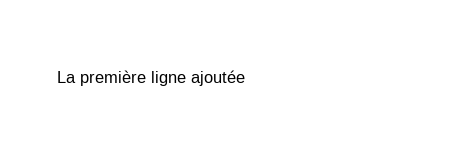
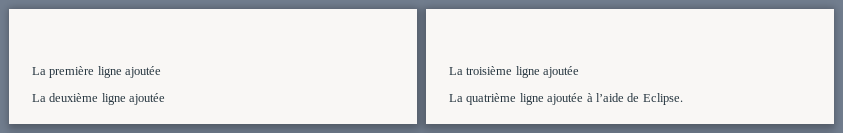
+ La deuxième ligne ajoutée
+ La troisième ligne ajoutée
+ La quatrième ligne ajoutée à l’aide de Eclipse.

